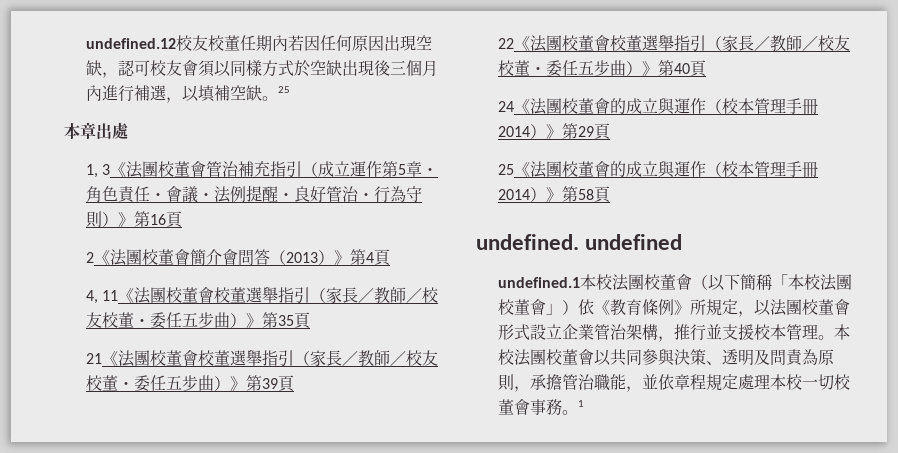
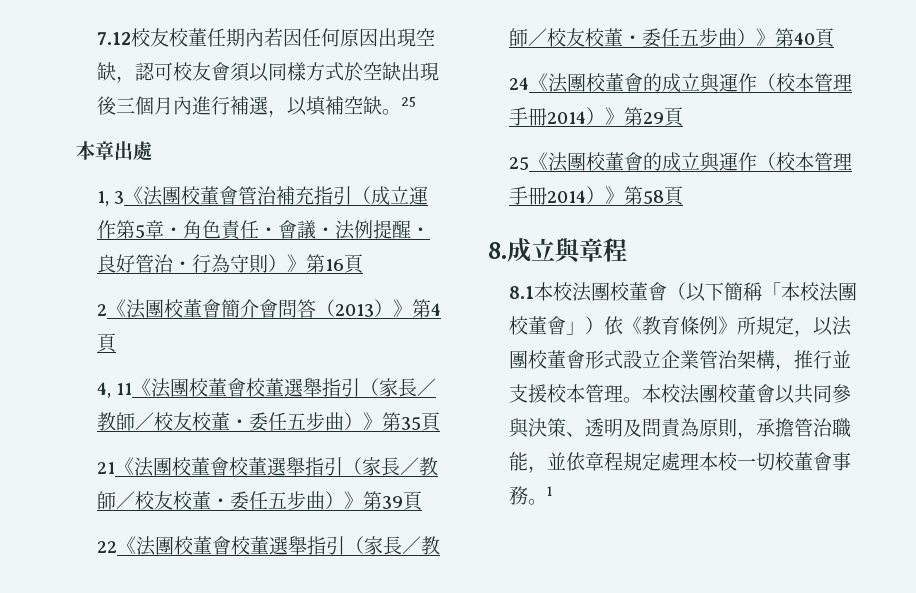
- undefined.12校友校董任期內若因任何原因出現空缺，認可校友會須以同樣方式於空缺出現後三個月內進行補選，以填補空缺。
+ 7.12校友校董任期內若因任何原因出現空缺，認可校友會須以同樣方式於空缺出現後三個月內進行補選，以填補空缺。
- undefined. undefined
- undefined.1本校法團校董會（以下簡稱「本校法團校董會」）依《教育條例》所規定，以法團校董會形式設立企業管治架構，推行並支援校本管理。
+ 8.成立與章程
+ 8.1本校法團校董會（以下簡稱「本校法團校董會」）依《教育條例》所規定，以法團校董會形式設立企業管治架構，推行並支援校本管理。

